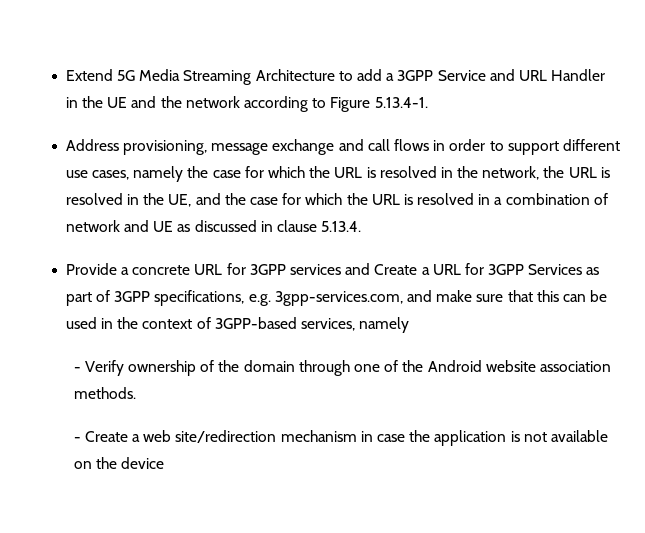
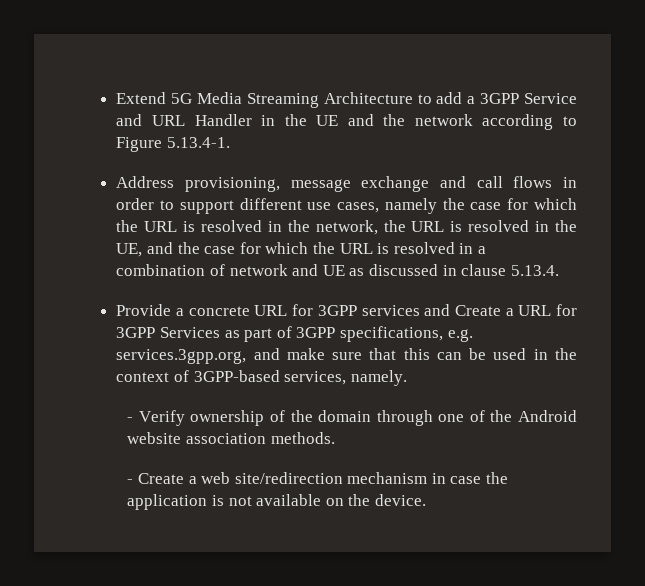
- Provide a concrete URL for 3GPP services and Create a URL for 3GPP Services as part of 3GPP specifications, e.g. 3gpp-services.com, and make sure that this can be used in the context of 3GPP-based services, namely
+ Provide a concrete URL for 3GPP services and Create a URL for 3GPP Services as part of 3GPP specifications, e.g. services.3gpp.org, and make sure that this can be used in the context of 3GPP-based services, namely.
- - Create a web site/redirection mechanism in case the application is not available on the device
+ - Create a web site/redirection mechanism in case the application is not available on the device.

